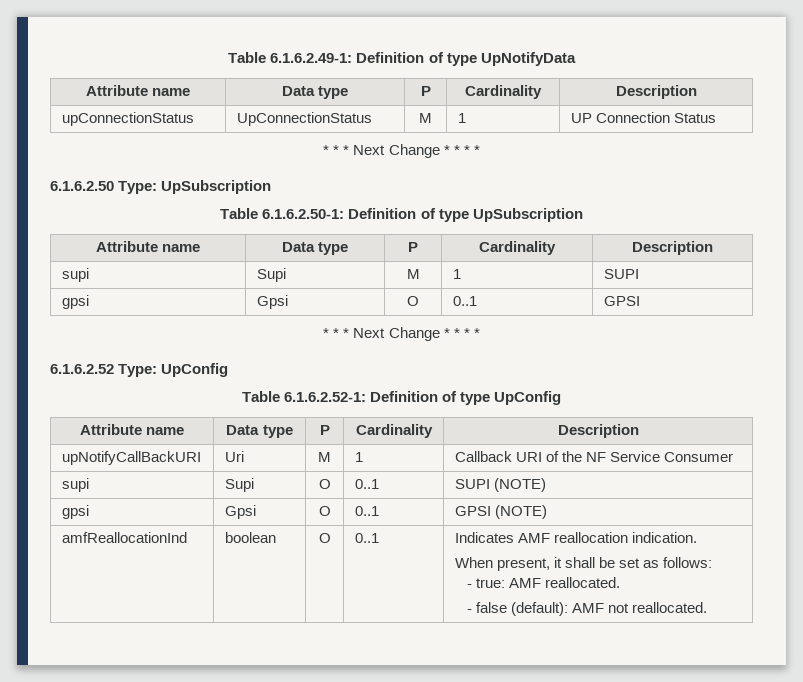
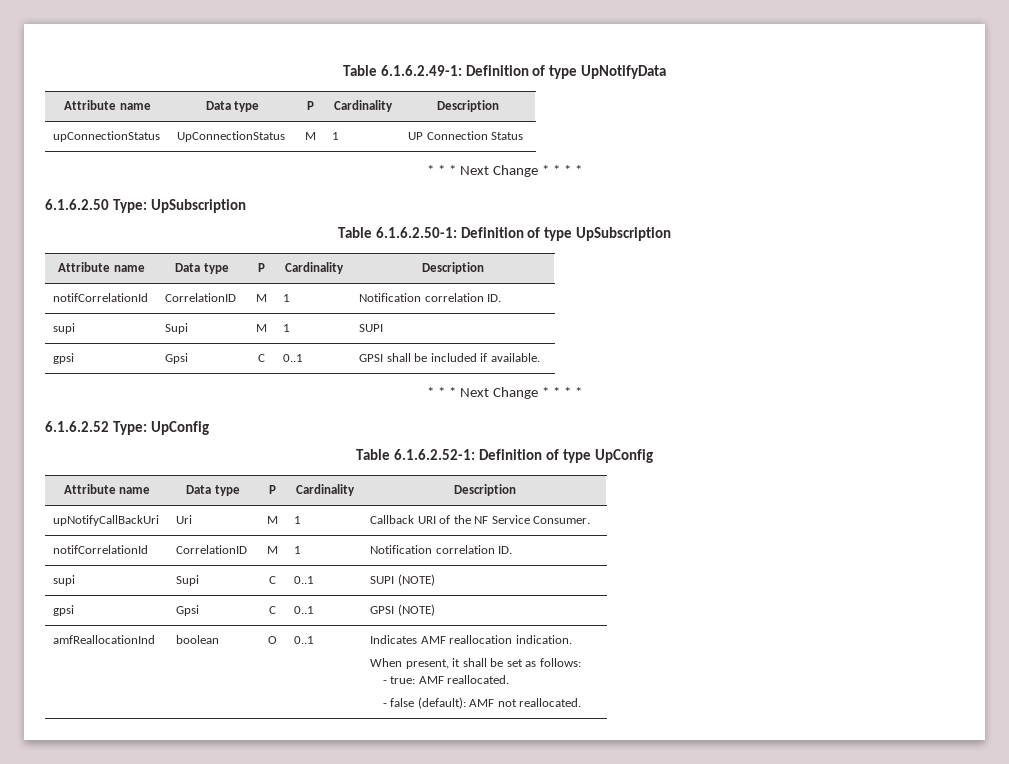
  Table 6.1.6.2.50-1: Definition of type UpSubscription
  Attribute name | Data type | P | Cardinality | Description
+ notifCorrelationId | CorrelationID | M | 1 | Notification correlation ID.
  supi | Supi | M | 1 | SUPI
- gpsi | Gpsi | O | 0..1 | GPSI
+ gpsi | Gpsi | C | 0..1 | GPSI shall be included if available.
- upNotifyCallBackURI | Uri | M | 1 | Callback URI of the NF Service Consumer
- supi | Supi | O | 0..1 | SUPI (NOTE)
+ upNotifyCallBackUri | Uri | M | 1 | Callback URI of the NF Service Consumer.
+ notifCorrelationId | CorrelationID | M | 1 | Notification correlation ID.
+ supi | Supi | C | 0..1 | SUPI (NOTE)
- gpsi | Gpsi | O | 0..1 | GPSI (NOTE)
+ gpsi | Gpsi | C | 0..1 | GPSI (NOTE)

